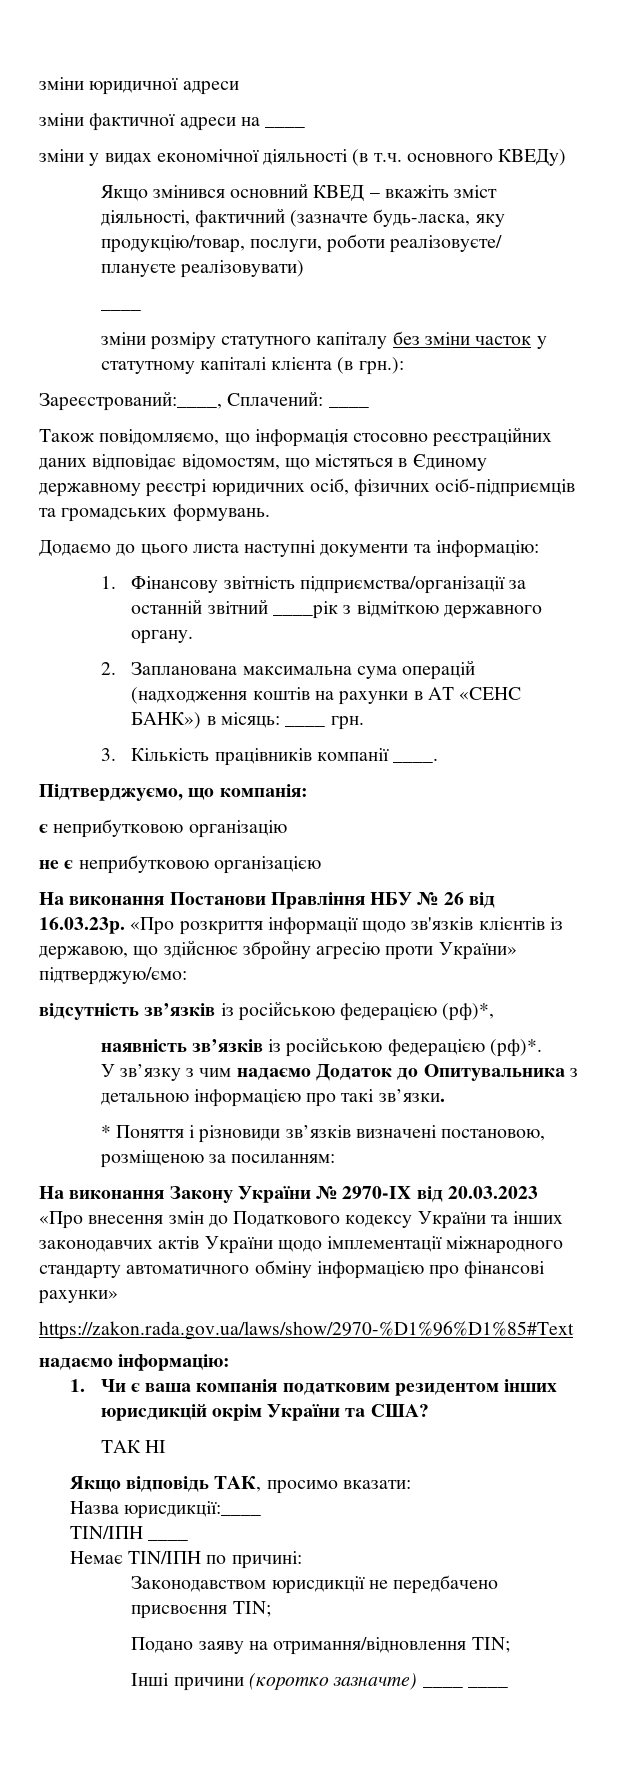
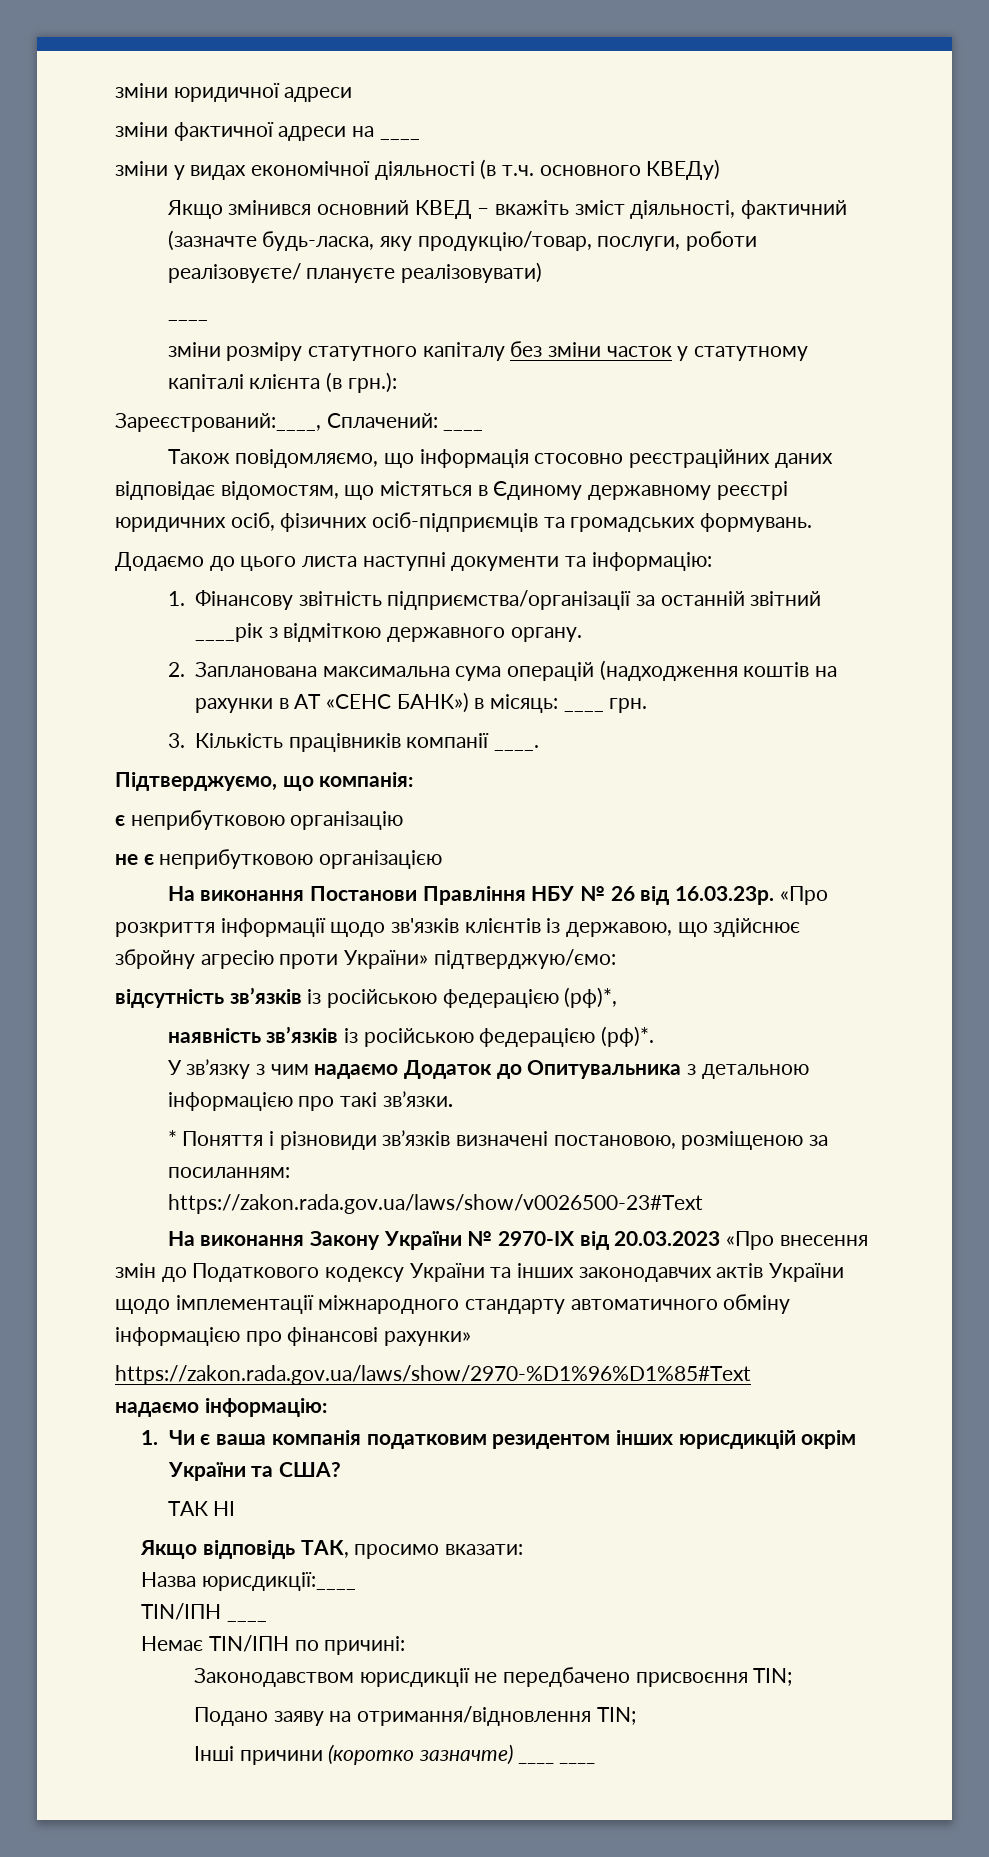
+ https://zakon.rada.gov.ua/laws/show/v0026500-23#Text

